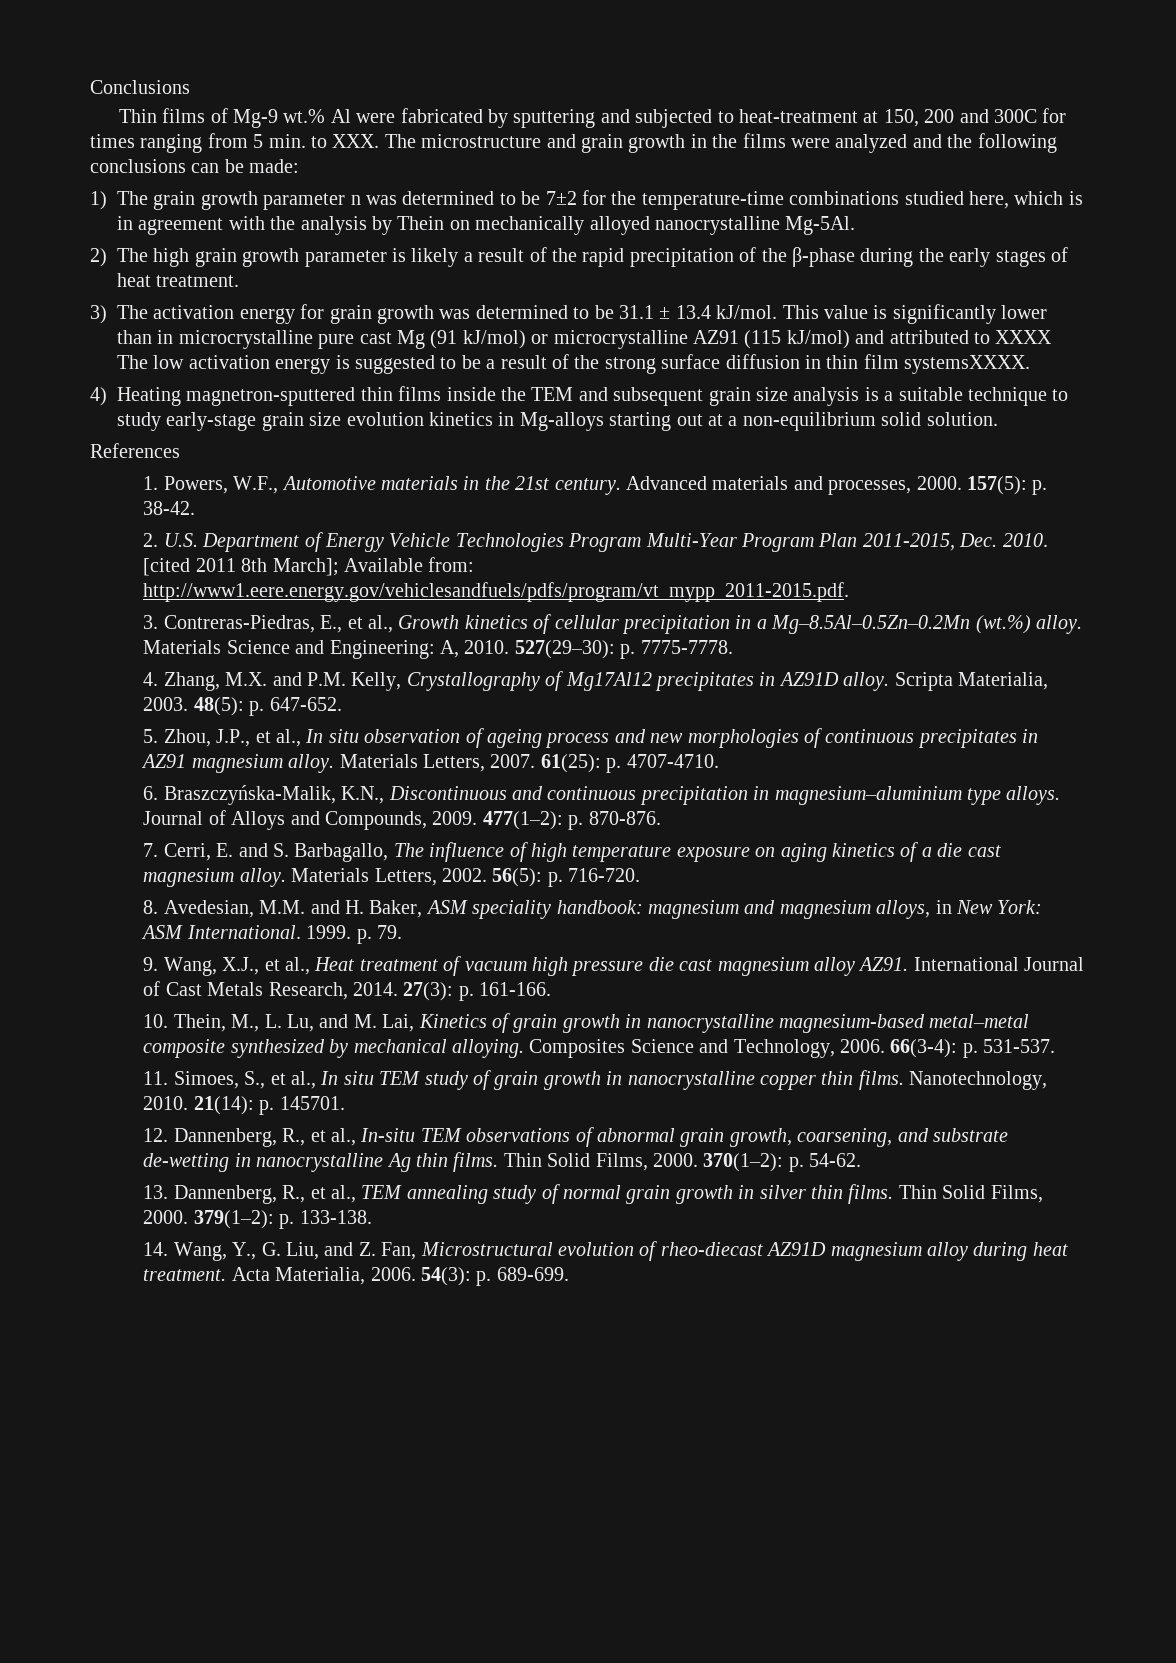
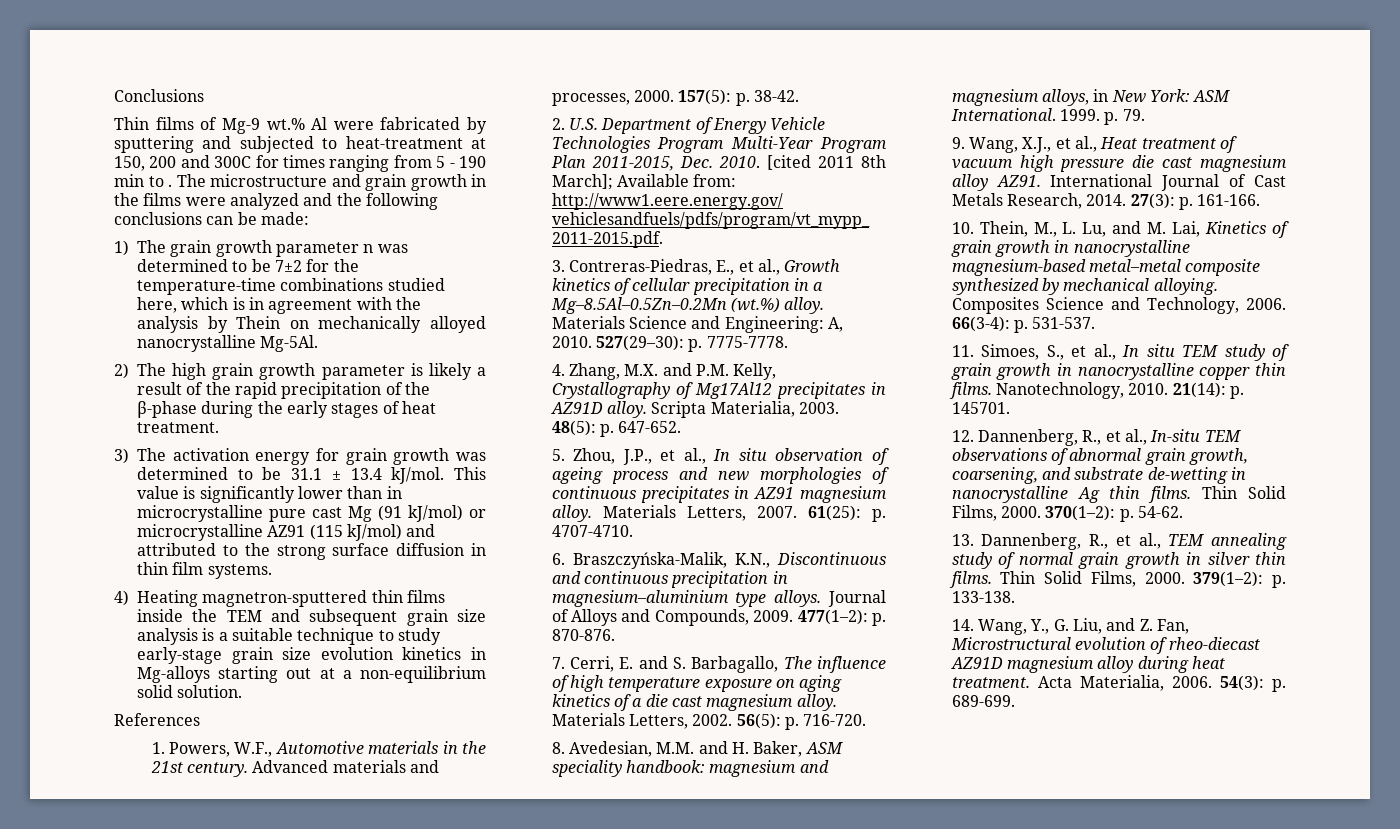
- Thin films of Mg-9 wt.% Al were fabricated by sputtering and subjected to heat-treatment at 150, 200 and 300C for times ranging from 5 min. to XXX. The microstructure and grain growth in the films were analyzed and the following conclusions can be made:
+ Thin films of Mg-9 wt.% Al were fabricated by sputtering and subjected to heat-treatment at 150, 200 and 300C for times ranging from 5 - 190 min to . The microstructure and grain growth in the films were analyzed and the following conclusions can be made:
- This value is significantly lower than in microcrystalline pure cast Mg (91 kJ/mol) or microcrystalline AZ91 (115 kJ/mol) and attributed to XXXX The low activation energy is suggested to be a result of the strong surface diffusion in thin film systemsXXXX.
+ This value is significantly lower than in microcrystalline pure cast Mg (91 kJ/mol) or microcrystalline AZ91 (115 kJ/mol) and attributed to the strong surface diffusion in thin film systems.

